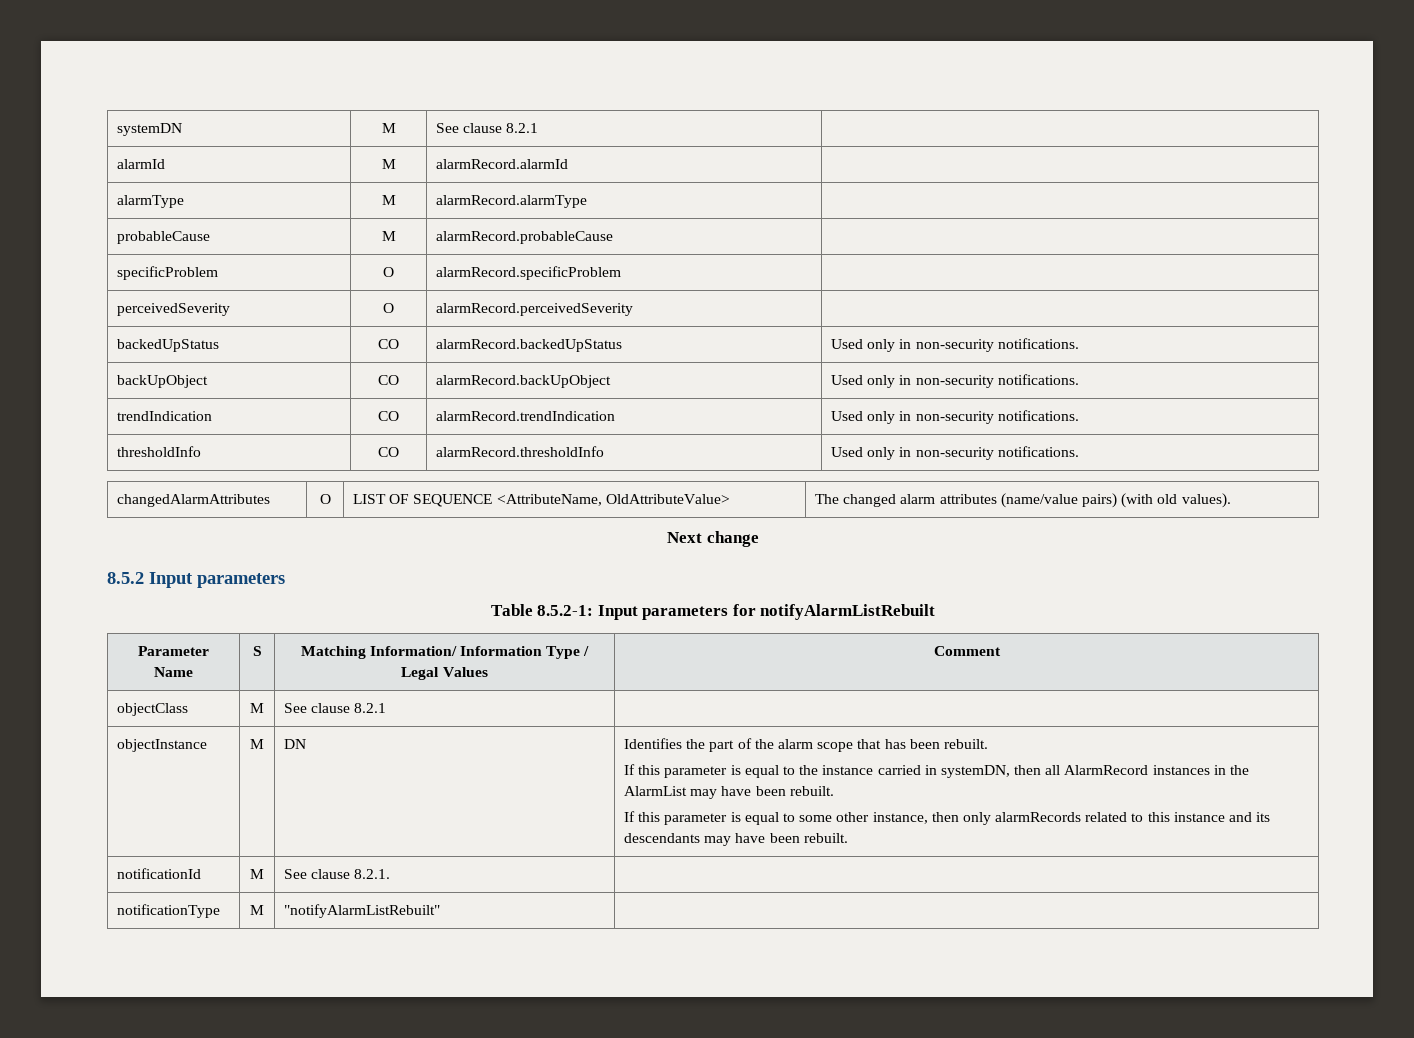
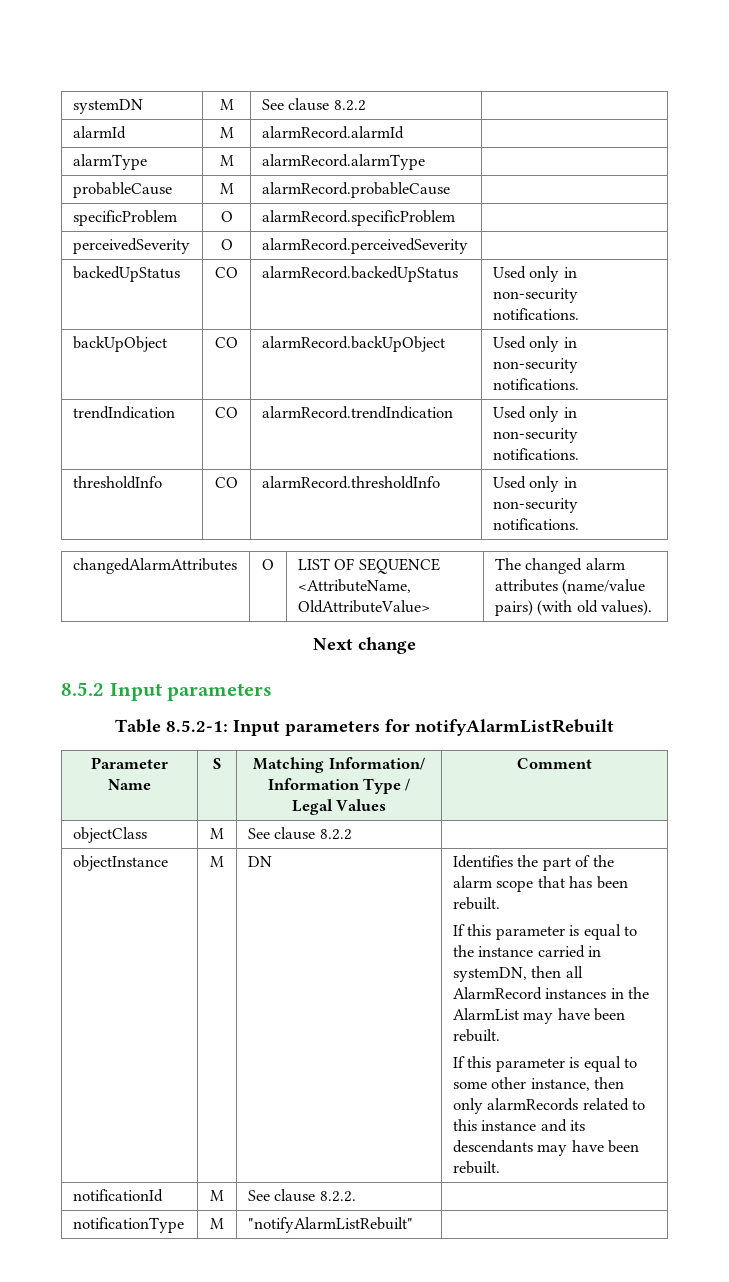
- systemDN | M | See clause 8.2.1 |
+ systemDN | M | See clause 8.2.2 |
- objectClass | M | See clause 8.2.1 |
+ objectClass | M | See clause 8.2.2 |
- notificationId | M | See clause 8.2.1. |
+ notificationId | M | See clause 8.2.2. |

